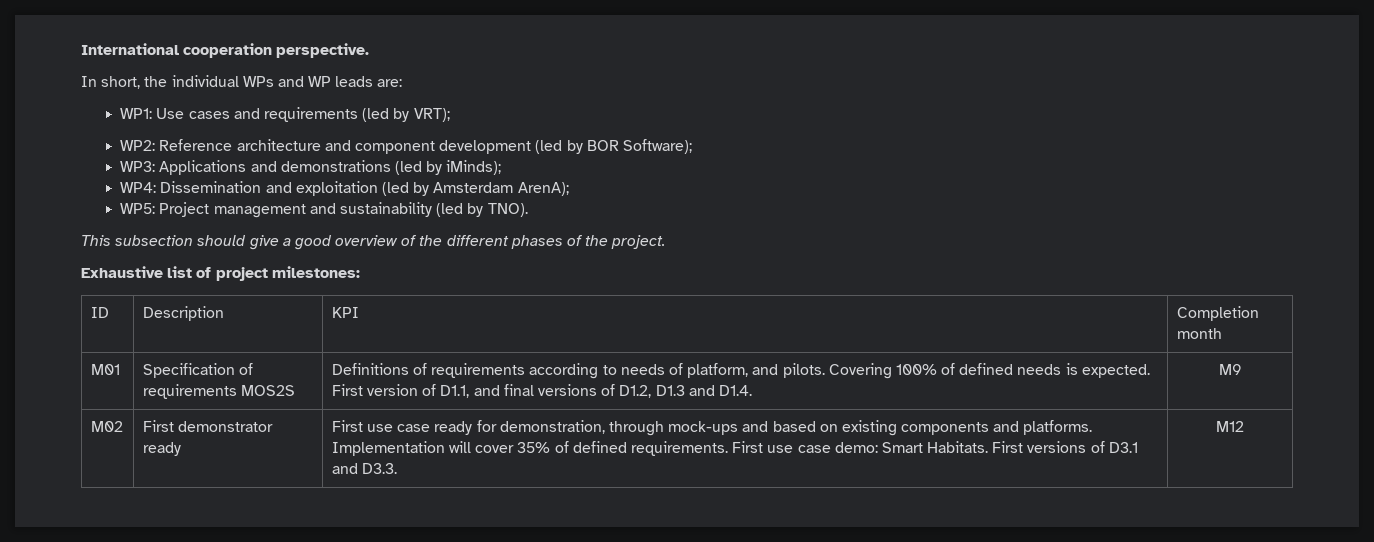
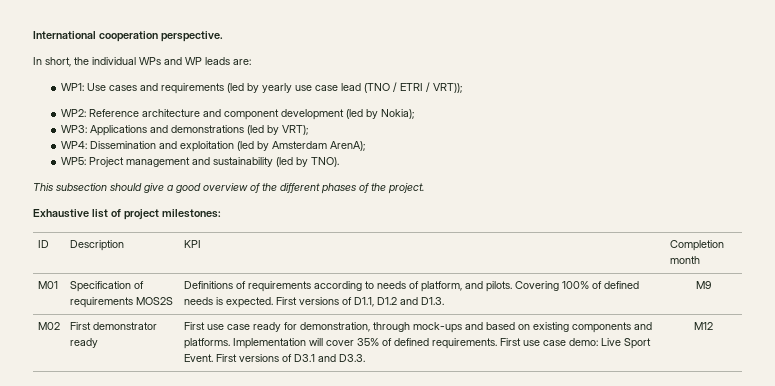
- WP1: Use cases and requirements (led by VRT);
+ WP1: Use cases and requirements (led by yearly use case lead (TNO / ETRI / VRT));
- WP2: Reference architecture and component development (led by BOR Software);
+ WP2: Reference architecture and component development (led by Nokia);
- WP3: Applications and demonstrations (led by iMinds);
+ WP3: Applications and demonstrations (led by VRT);
- M01 | Specification of requirements MOS2S | Definitions of requirements according to needs of platform, and pilots. Covering 100% of defined needs is expected. First version of D1.1, and final versions of D1.2, D1.3 and D1.4. | M9
+ M01 | Specification of requirements MOS2S | Definitions of requirements according to needs of platform, and pilots. Covering 100% of defined needs is expected. First versions of D1.1, D1.2 and D1.3. | M9
- M02 | First demonstrator ready | First use case ready for demonstration, through mock-ups and based on existing components and platforms. Implementation will cover 35% of defined requirements. First use case demo: Smart Habitats. First versions of D3.1 and D3.3. | M12
+ M02 | First demonstrator ready | First use case ready for demonstration, through mock-ups and based on existing components and platforms. Implementation will cover 35% of defined requirements. First use case demo: Live Sport Event. First versions of D3.1 and D3.3. | M12

